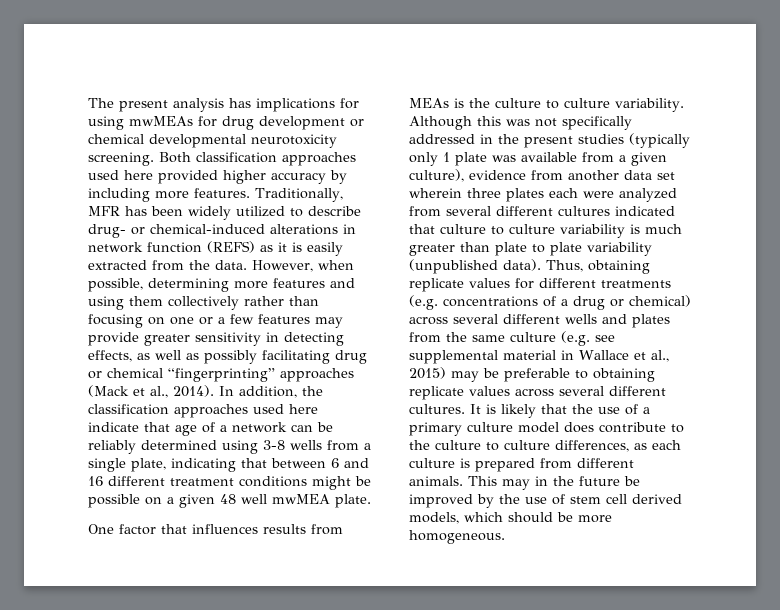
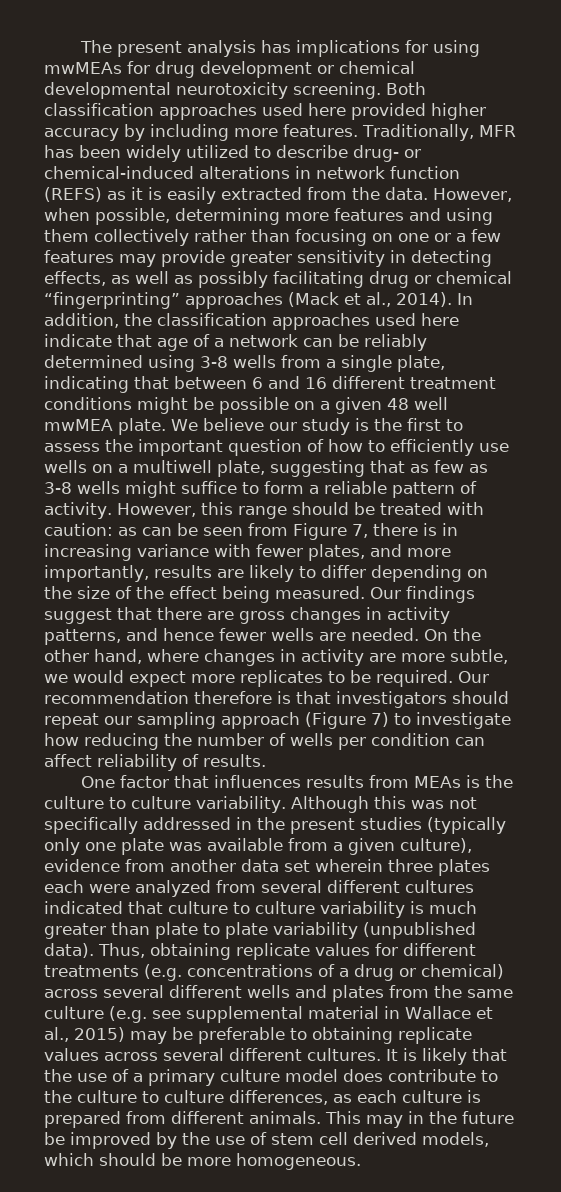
+ We believe our study is the first to assess the important question of how to efficiently use wells on a multiwell plate, suggesting that as few as 3-8 wells might suffice to form a reliable pattern of activity. However, this range should be treated with caution: as can be seen from Figure 7, there is in increasing variance with fewer plates, and more importantly, results are likely to differ depending on the size of the effect being measured. Our findings suggest that there are gross changes in activity patterns, and hence fewer wells are needed. On the other hand, where changes in activity are more subtle, we would expect more replicates to be required. Our recommendation therefore is that investigators should repeat our sampling approach (Figure 7) to investigate how reducing the number of wells per condition can affect reliability of results.
- Although this was not specifically addressed in the present studies (typically only 1 plate was available from a given culture), evidence from another data set wherein three plates each were analyzed from several different cultures indicated that culture to culture variability is much greater than plate to plate variability (unpublished data).
+ Although this was not specifically addressed in the present studies (typically only one plate was available from a given culture), evidence from another data set wherein three plates each were analyzed from several different cultures indicated that culture to culture variability is much greater than plate to plate variability (unpublished data).

